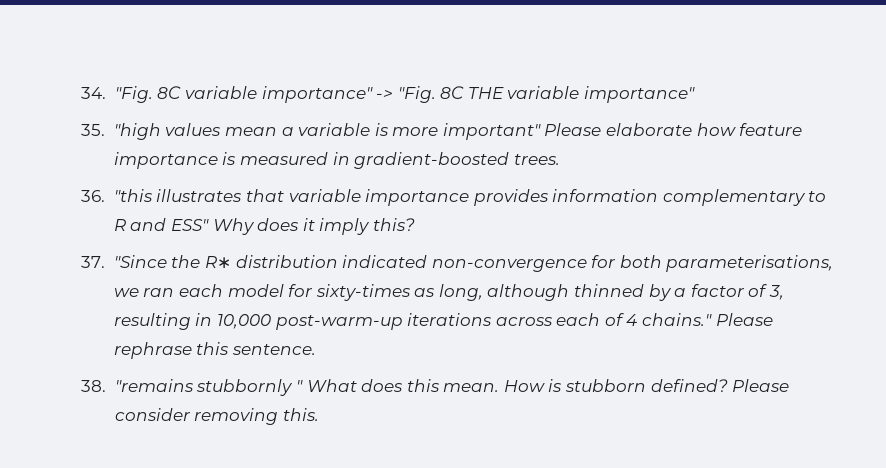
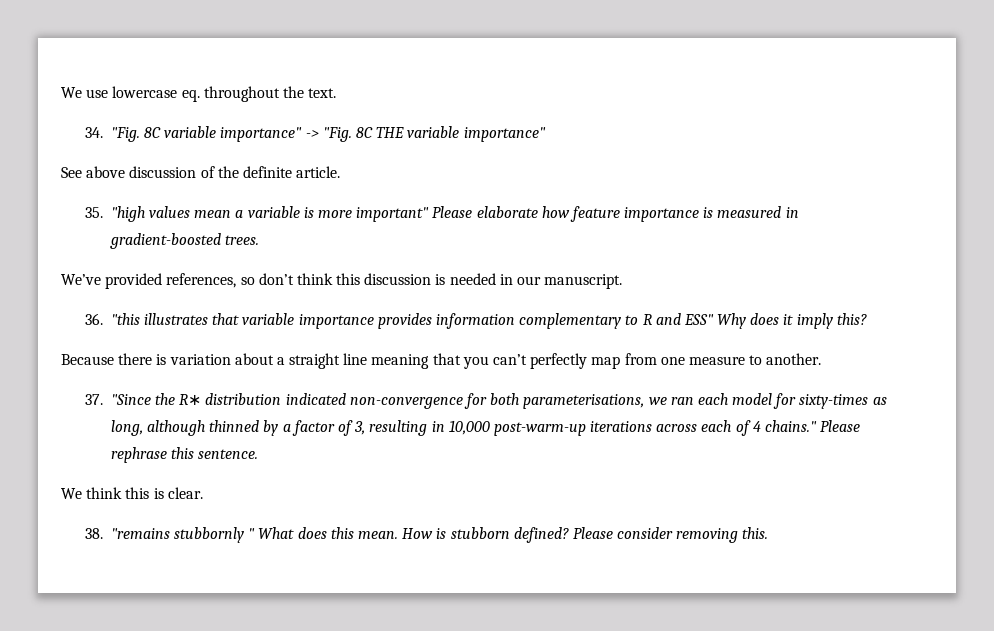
+ We use lowercase eq. throughout the text.
+ See above discussion of the definite article.
+ We’ve provided references, so don’t think this discussion is needed in our manuscript.
+ Because there is variation about a straight line meaning that you can’t perfectly map from one measure to another.
+ We think this is clear.

